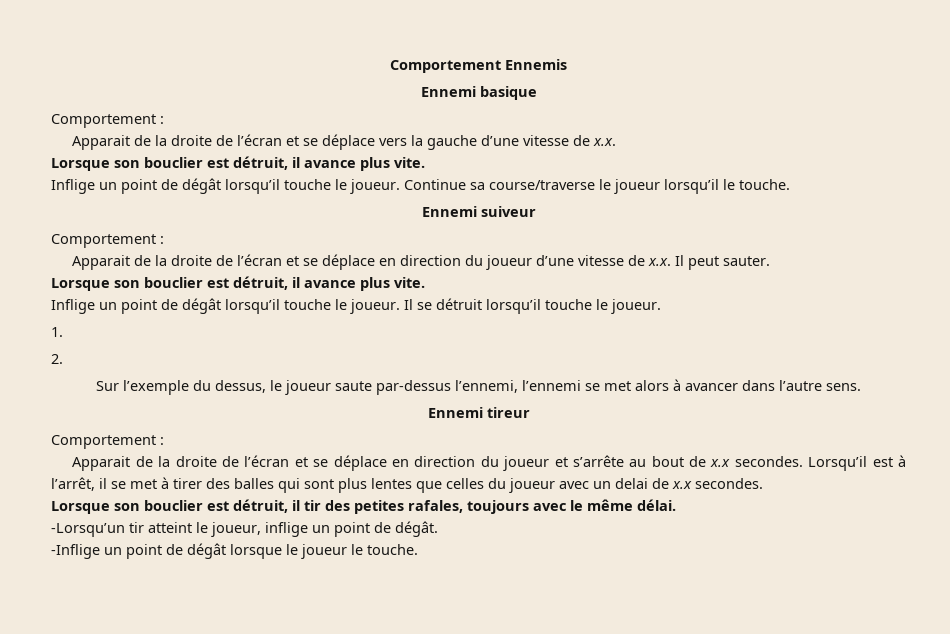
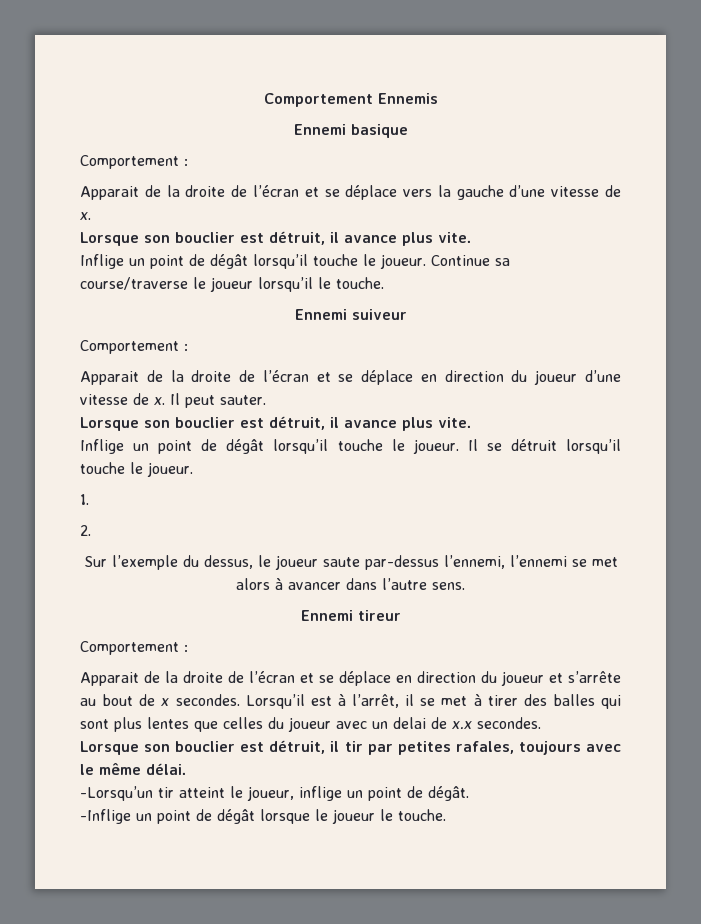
- Apparait de la droite de l’écran et se déplace vers la gauche d’une vitesse de x.x.
+ Apparait de la droite de l’écran et se déplace vers la gauche d’une vitesse de x.
- Apparait de la droite de l’écran et se déplace en direction du joueur d’une vitesse de x.x. Il peut sauter.
+ Apparait de la droite de l’écran et se déplace en direction du joueur d’une vitesse de x. Il peut sauter.
- Apparait de la droite de l’écran et se déplace en direction du joueur et s’arrête au bout de x.x secondes.
+ Apparait de la droite de l’écran et se déplace en direction du joueur et s’arrête au bout de x secondes.
- Lorsque son bouclier est détruit, il tir des petites rafales, toujours avec le même délai.
+ Lorsque son bouclier est détruit, il tir par petites rafales, toujours avec le même délai.

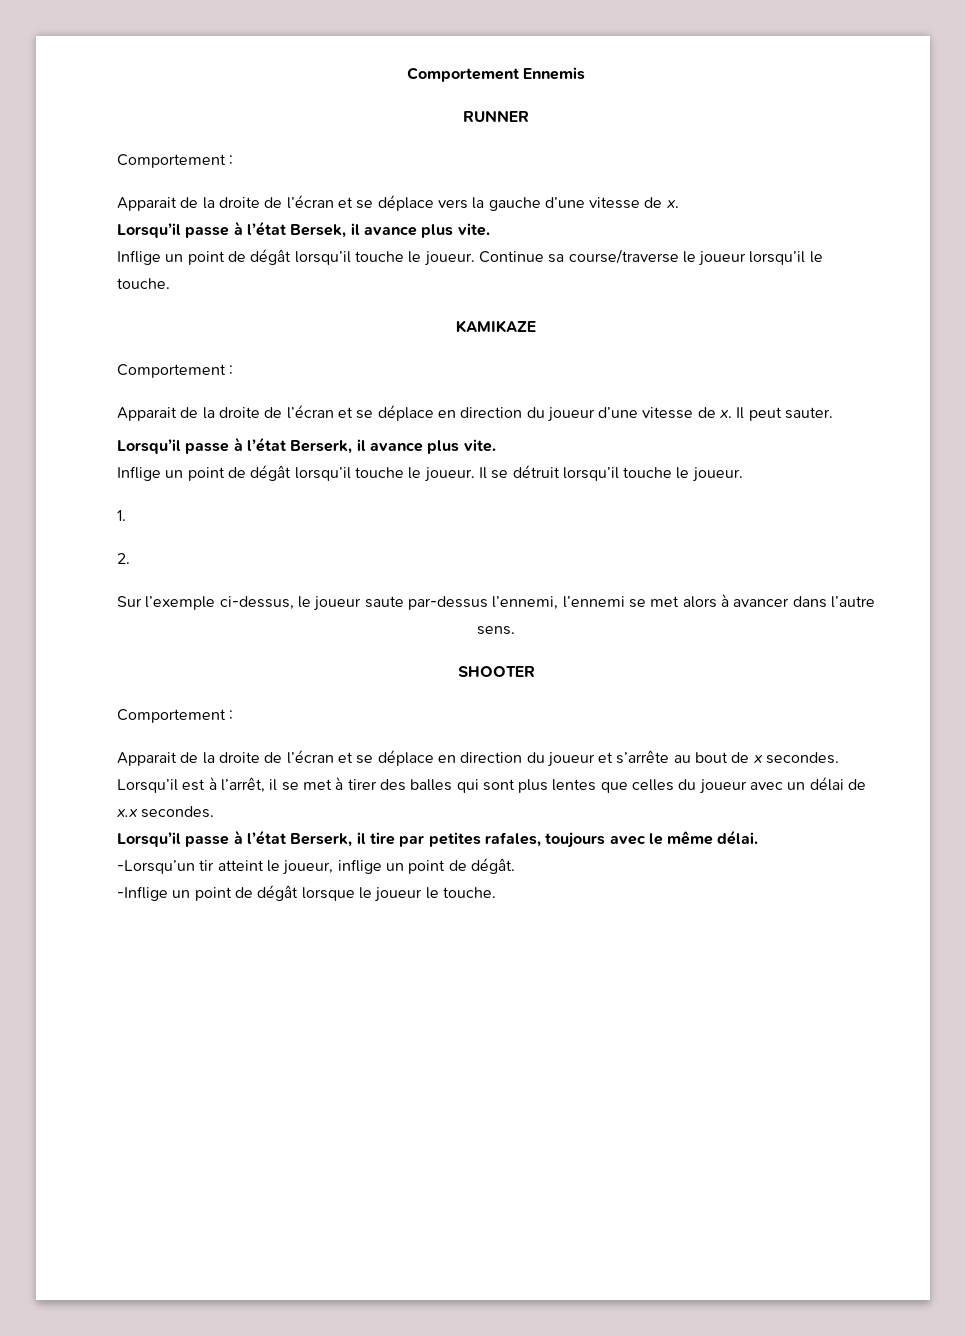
- Ennemi basique
+ RUNNER
  Apparait de la droite de l’écran et se déplace vers la gauche d’une vitesse de x.
- Lorsque son bouclier est détruit, il avance plus vite.
+ Lorsqu’il passe à l’état Bersek, il avance plus vite.
- Ennemi suiveur
+ KAMIKAZE
  Il peut sauter.
- Lorsque son bouclier est détruit, il avance plus vite.
+ Lorsqu’il passe à l’état Berserk, il avance plus vite.
- Sur l’exemple du dessus, le joueur saute par-dessus l’ennemi, l’ennemi se met alors à avancer dans l’autre sens.
+ Sur l’exemple ci-dessus, le joueur saute par-dessus l’ennemi, l’ennemi se met alors à avancer dans l’autre sens.
- Ennemi tireur
+ SHOOTER
- Lorsqu’il est à l’arrêt, il se met à tirer des balles qui sont plus lentes que celles du joueur avec un delai de x.x secondes.
+ Lorsqu’il est à l’arrêt, il se met à tirer des balles qui sont plus lentes que celles du joueur avec un délai de x.x secondes.
- Lorsque son bouclier est détruit, il tir par petites rafales, toujours avec le même délai.
+ Lorsqu’il passe à l’état Berserk, il tire par petites rafales, toujours avec le même délai.

